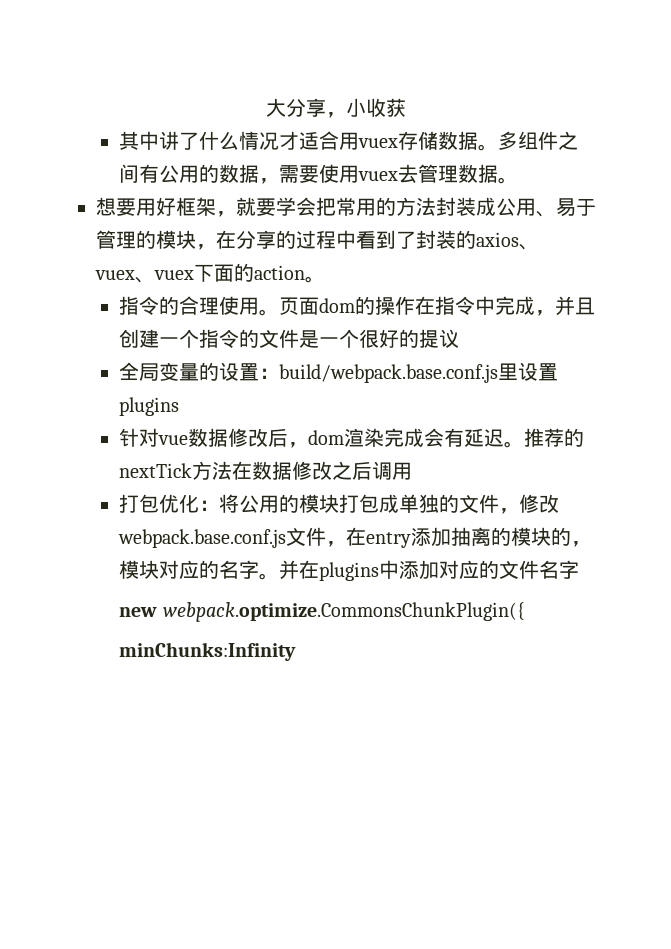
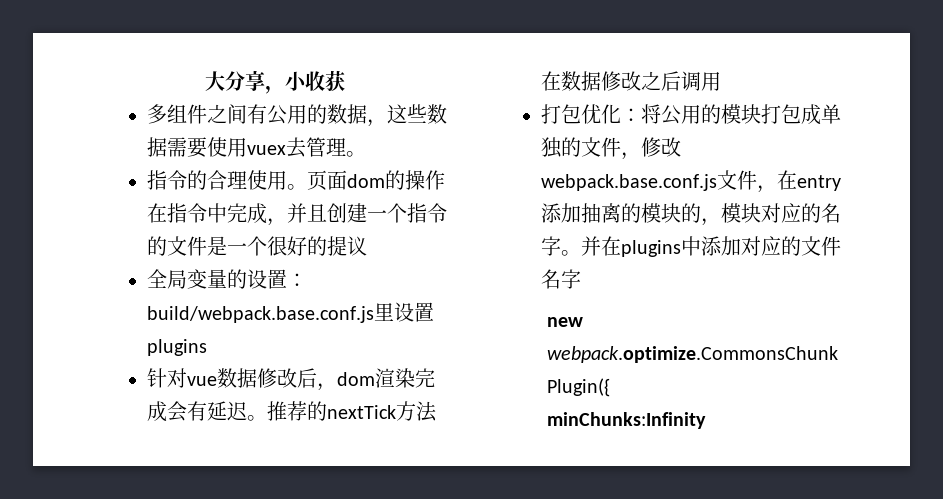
- 其中讲了什么情况才适合用vuex存储数据。多组件之间有公用的数据，需要使用vuex去管理数据。
- 想要用好框架，就要学会把常用的方法封装成公用、易于管理的模块，在分享的过程中看到了封装的axios、vuex、vuex下面的action。
+ 多组件之间有公用的数据，这些数据需要使用vuex去管理。

